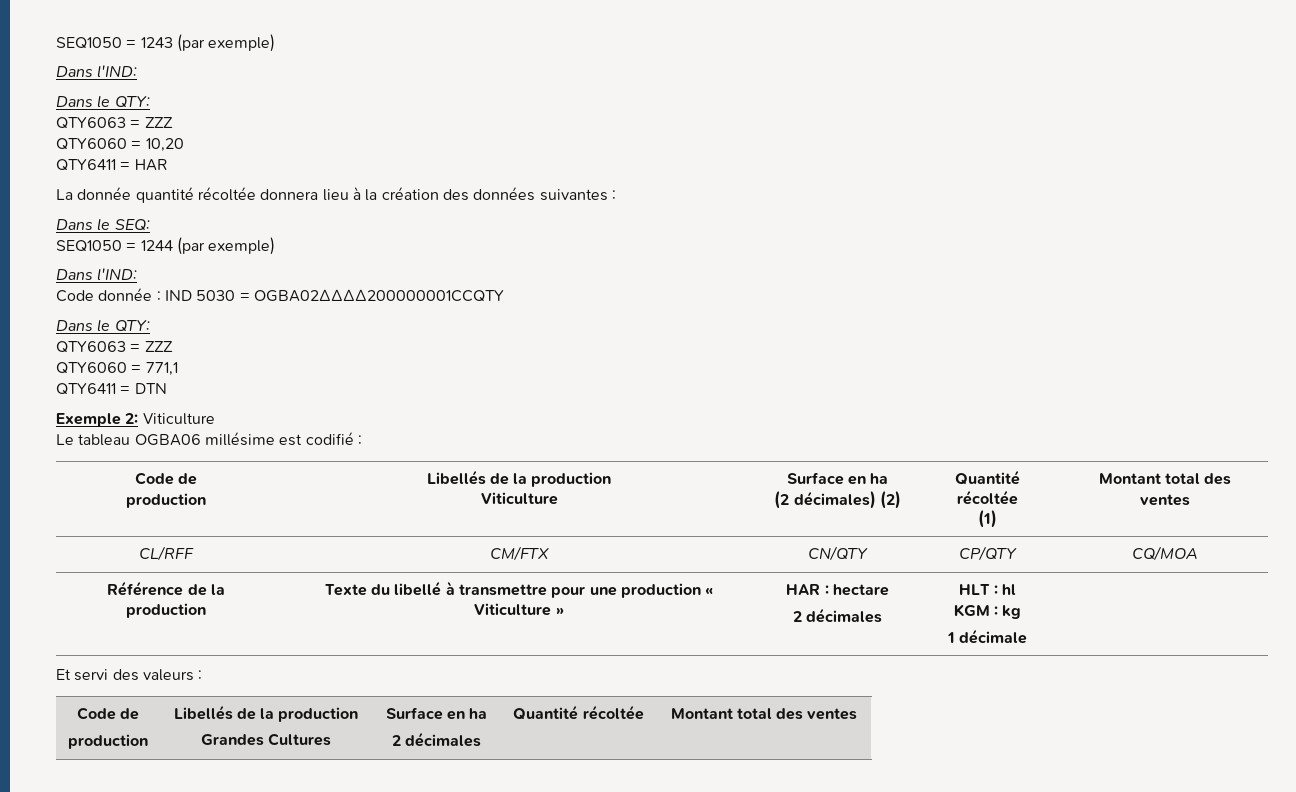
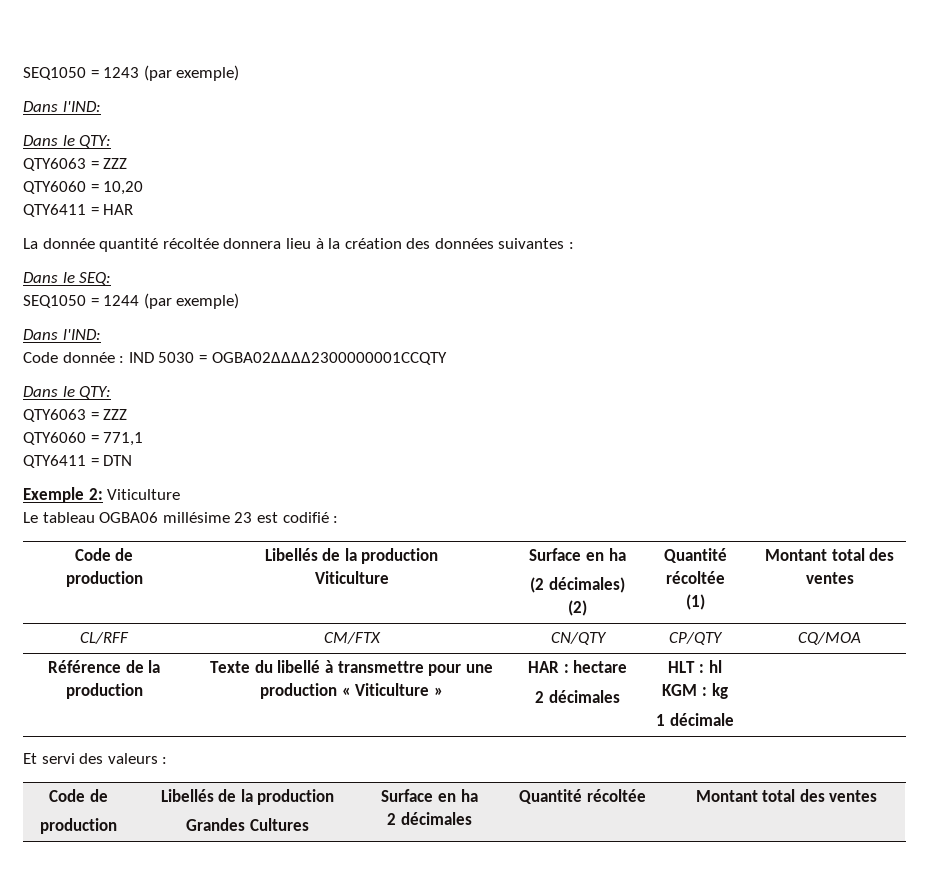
- Code donnée : IND 5030 = OGBA02ΔΔΔΔ200000001CCQTY
+ Code donnée : IND 5030 = OGBA02ΔΔΔΔ2300000001CCQTY
- Le tableau OGBA06 millésime est codifié :
+ Le tableau OGBA06 millésime 23 est codifié :

